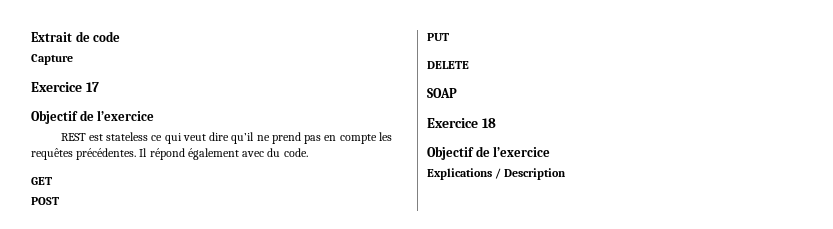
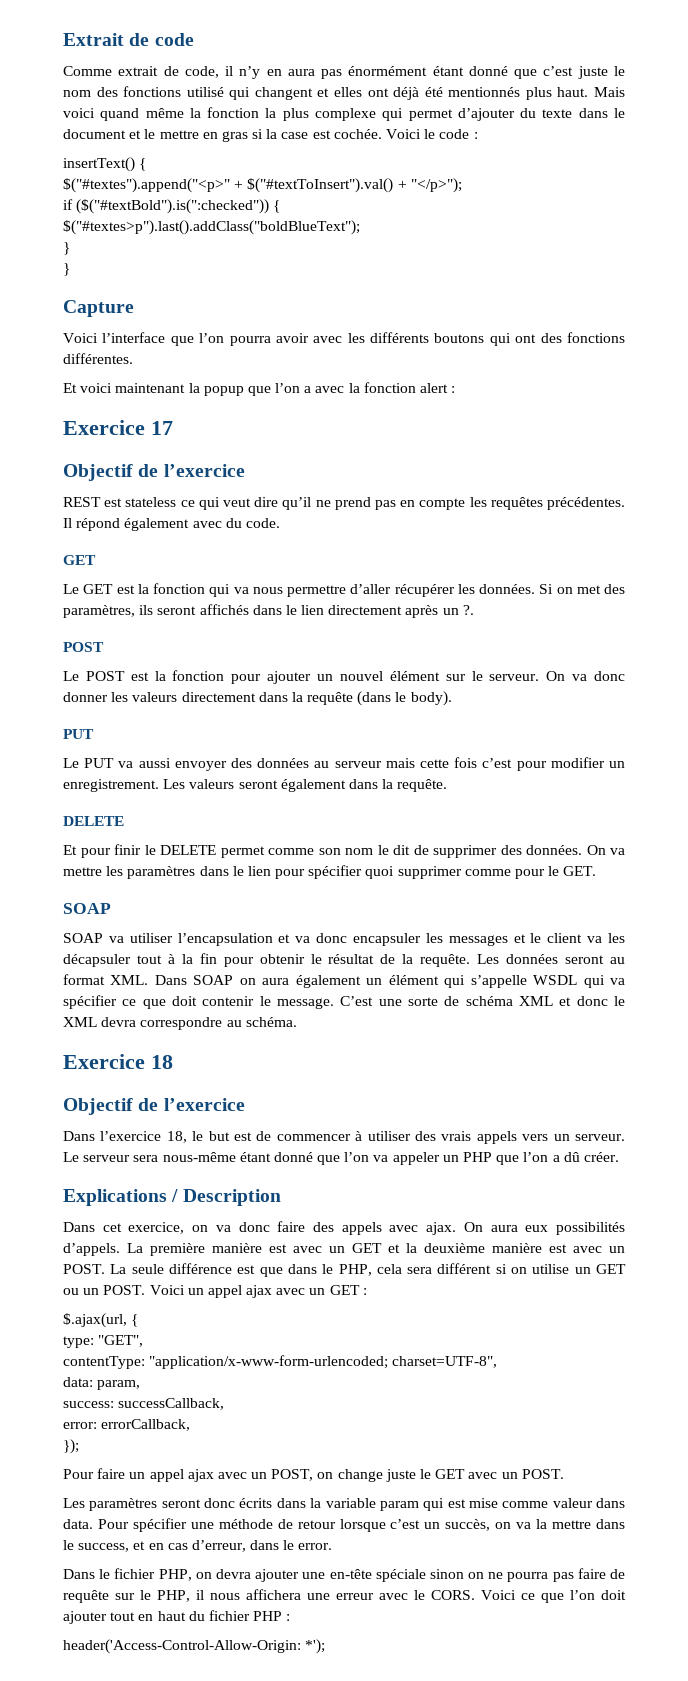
+ Comme extrait de code, il n’y en aura pas énormément étant donné que c’est juste le nom des fonctions utilisé qui changent et elles ont déjà été mentionnés plus haut. Mais voici quand même la fonction la plus complexe qui permet d’ajouter du texte dans le document et le mettre en gras si la case est cochée. Voici le code :
+ insertText() {
+ $("#textes").append("<p>" + $("#textToInsert").val() + "</p>");
+ if ($("#textBold").is(":checked")) {
+ $("#textes>p").last().addClass("boldBlueText");
+ }
+ }
  Capture
+ Voici l’interface que l’on pourra avoir avec les différents boutons qui ont des fonctions différentes.
+ Et voici maintenant la popup que l’on a avec la fonction alert :
+ Le GET est la fonction qui va nous permettre d’aller récupérer les données. Si on met des paramètres, ils seront affichés dans le lien directement après un ?.
  POST
+ Le POST est la fonction pour ajouter un nouvel élément sur le serveur. On va donc donner les valeurs directement dans la requête (dans le body).
  PUT
+ Le PUT va aussi envoyer des données au serveur mais cette fois c’est pour modifier un enregistrement. Les valeurs seront également dans la requête.
  DELETE
+ Et pour finir le DELETE permet comme son nom le dit de supprimer des données. On va mettre les paramètres dans le lien pour spécifier quoi supprimer comme pour le GET.
  SOAP
+ SOAP va utiliser l’encapsulation et va donc encapsuler les messages et le client va les décapsuler tout à la fin pour obtenir le résultat de la requête. Les données seront au format XML. Dans SOAP on aura également un élément qui s’appelle WSDL qui va spécifier ce que doit contenir le message. C’est une sorte de schéma XML et donc le XML devra correspondre au schéma.
+ Dans l’exercice 18, le but est de commencer à utiliser des vrais appels vers un serveur. Le serveur sera nous-même étant donné que l’on va appeler un PHP que l’on a dû créer.
  Explications / Description
+ Dans cet exercice, on va donc faire des appels avec ajax. On aura eux possibilités d’appels. La première manière est avec un GET et la deuxième manière est avec un POST. La seule différence est que dans le PHP, cela sera différent si on utilise un GET ou un POST. Voici un appel ajax avec un GET :
+ $.ajax(url, {
+ type: "GET",
+ contentType: "application/x-www-form-urlencoded; charset=UTF-8",
+ data: param,
+ success: successCallback,
+ error: errorCallback,
+ });
+ Pour faire un appel ajax avec un POST, on change juste le GET avec un POST.
+ Les paramètres seront donc écrits dans la variable param qui est mise comme valeur dans data. Pour spécifier une méthode de retour lorsque c’est un succès, on va la mettre dans le success, et en cas d’erreur, dans le error.
+ Dans le fichier PHP, on devra ajouter une en-tête spéciale sinon on ne pourra pas faire de requête sur le PHP, il nous affichera une erreur avec le CORS. Voici ce que l’on doit ajouter tout en haut du fichier PHP :
+ header('Access-Control-Allow-Origin: *');

